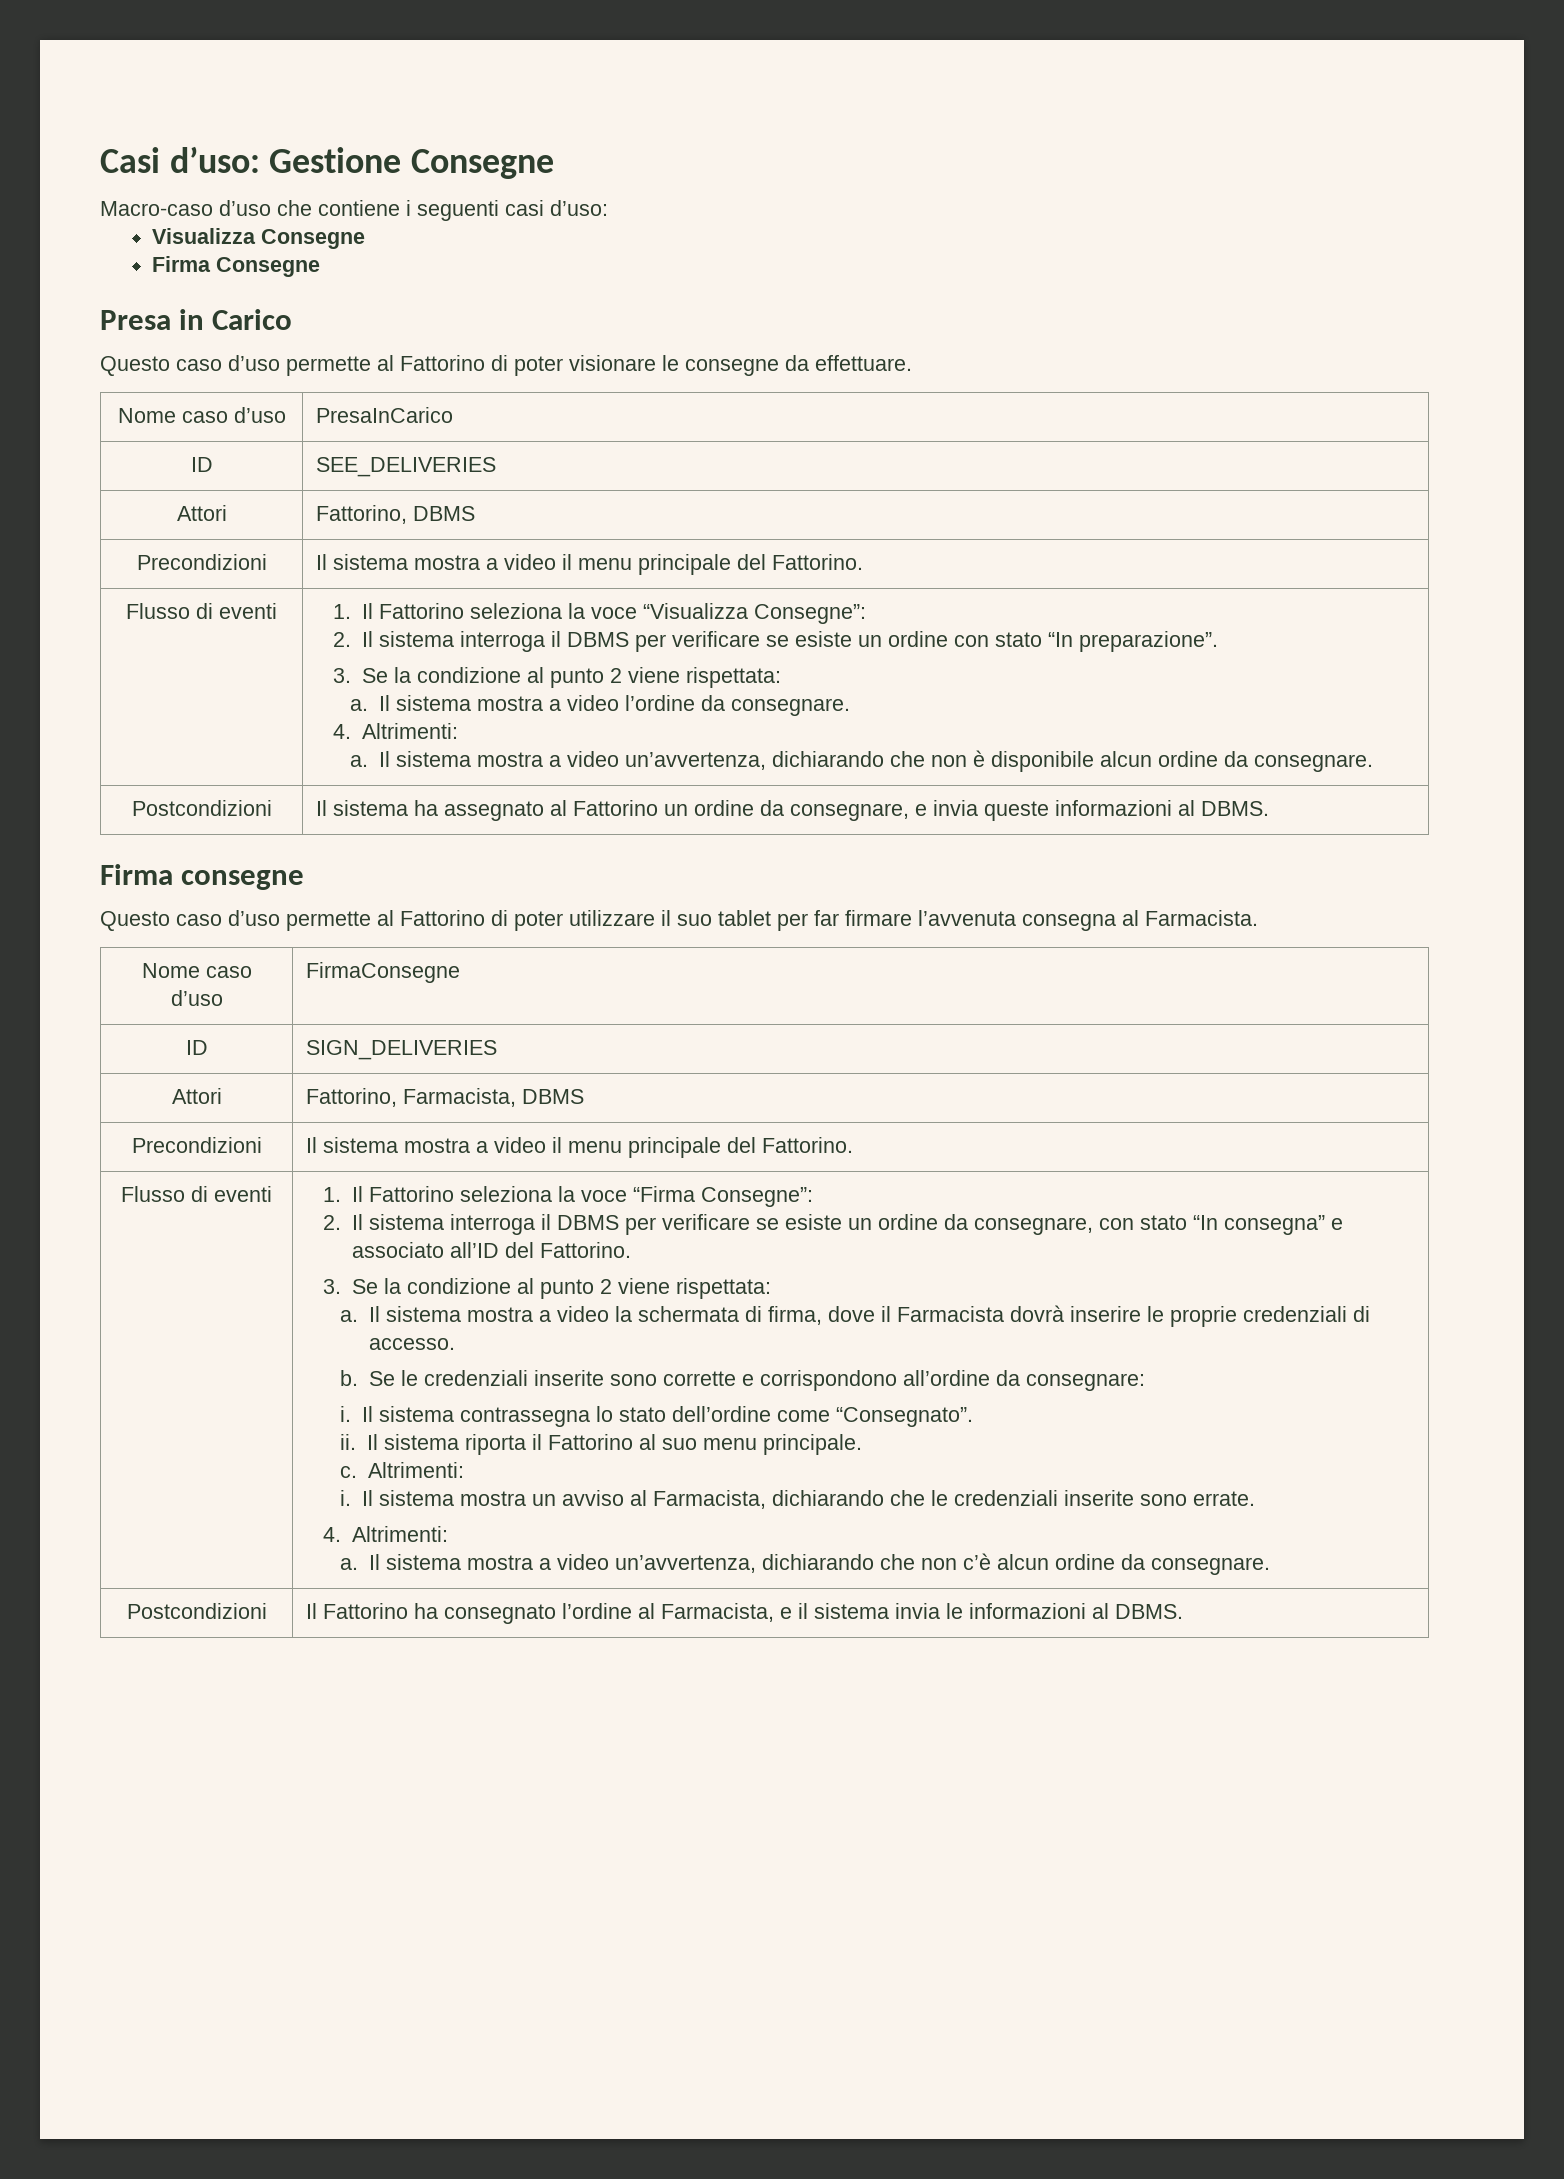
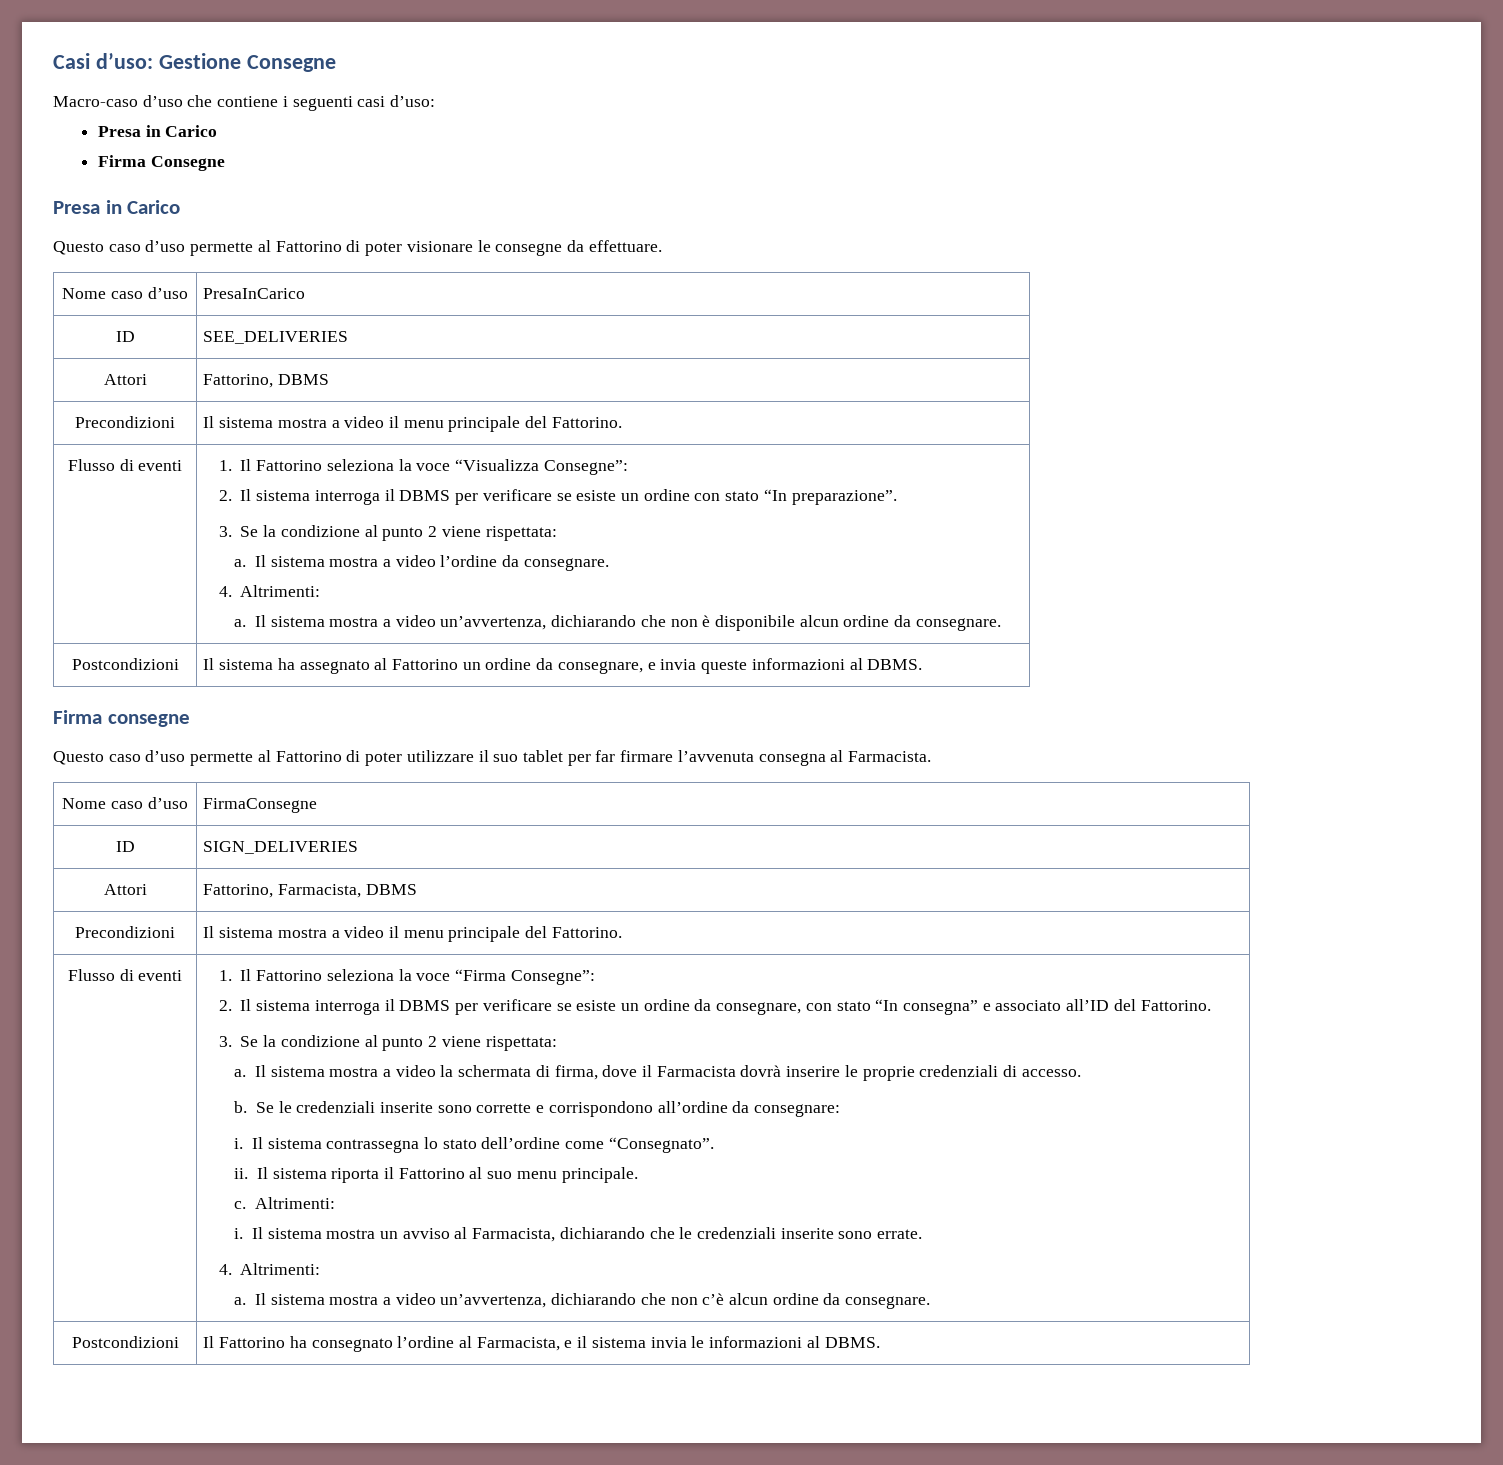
  Macro-caso d’uso che contiene i seguenti casi d’uso:
- Visualizza Consegne
+ Presa in Carico

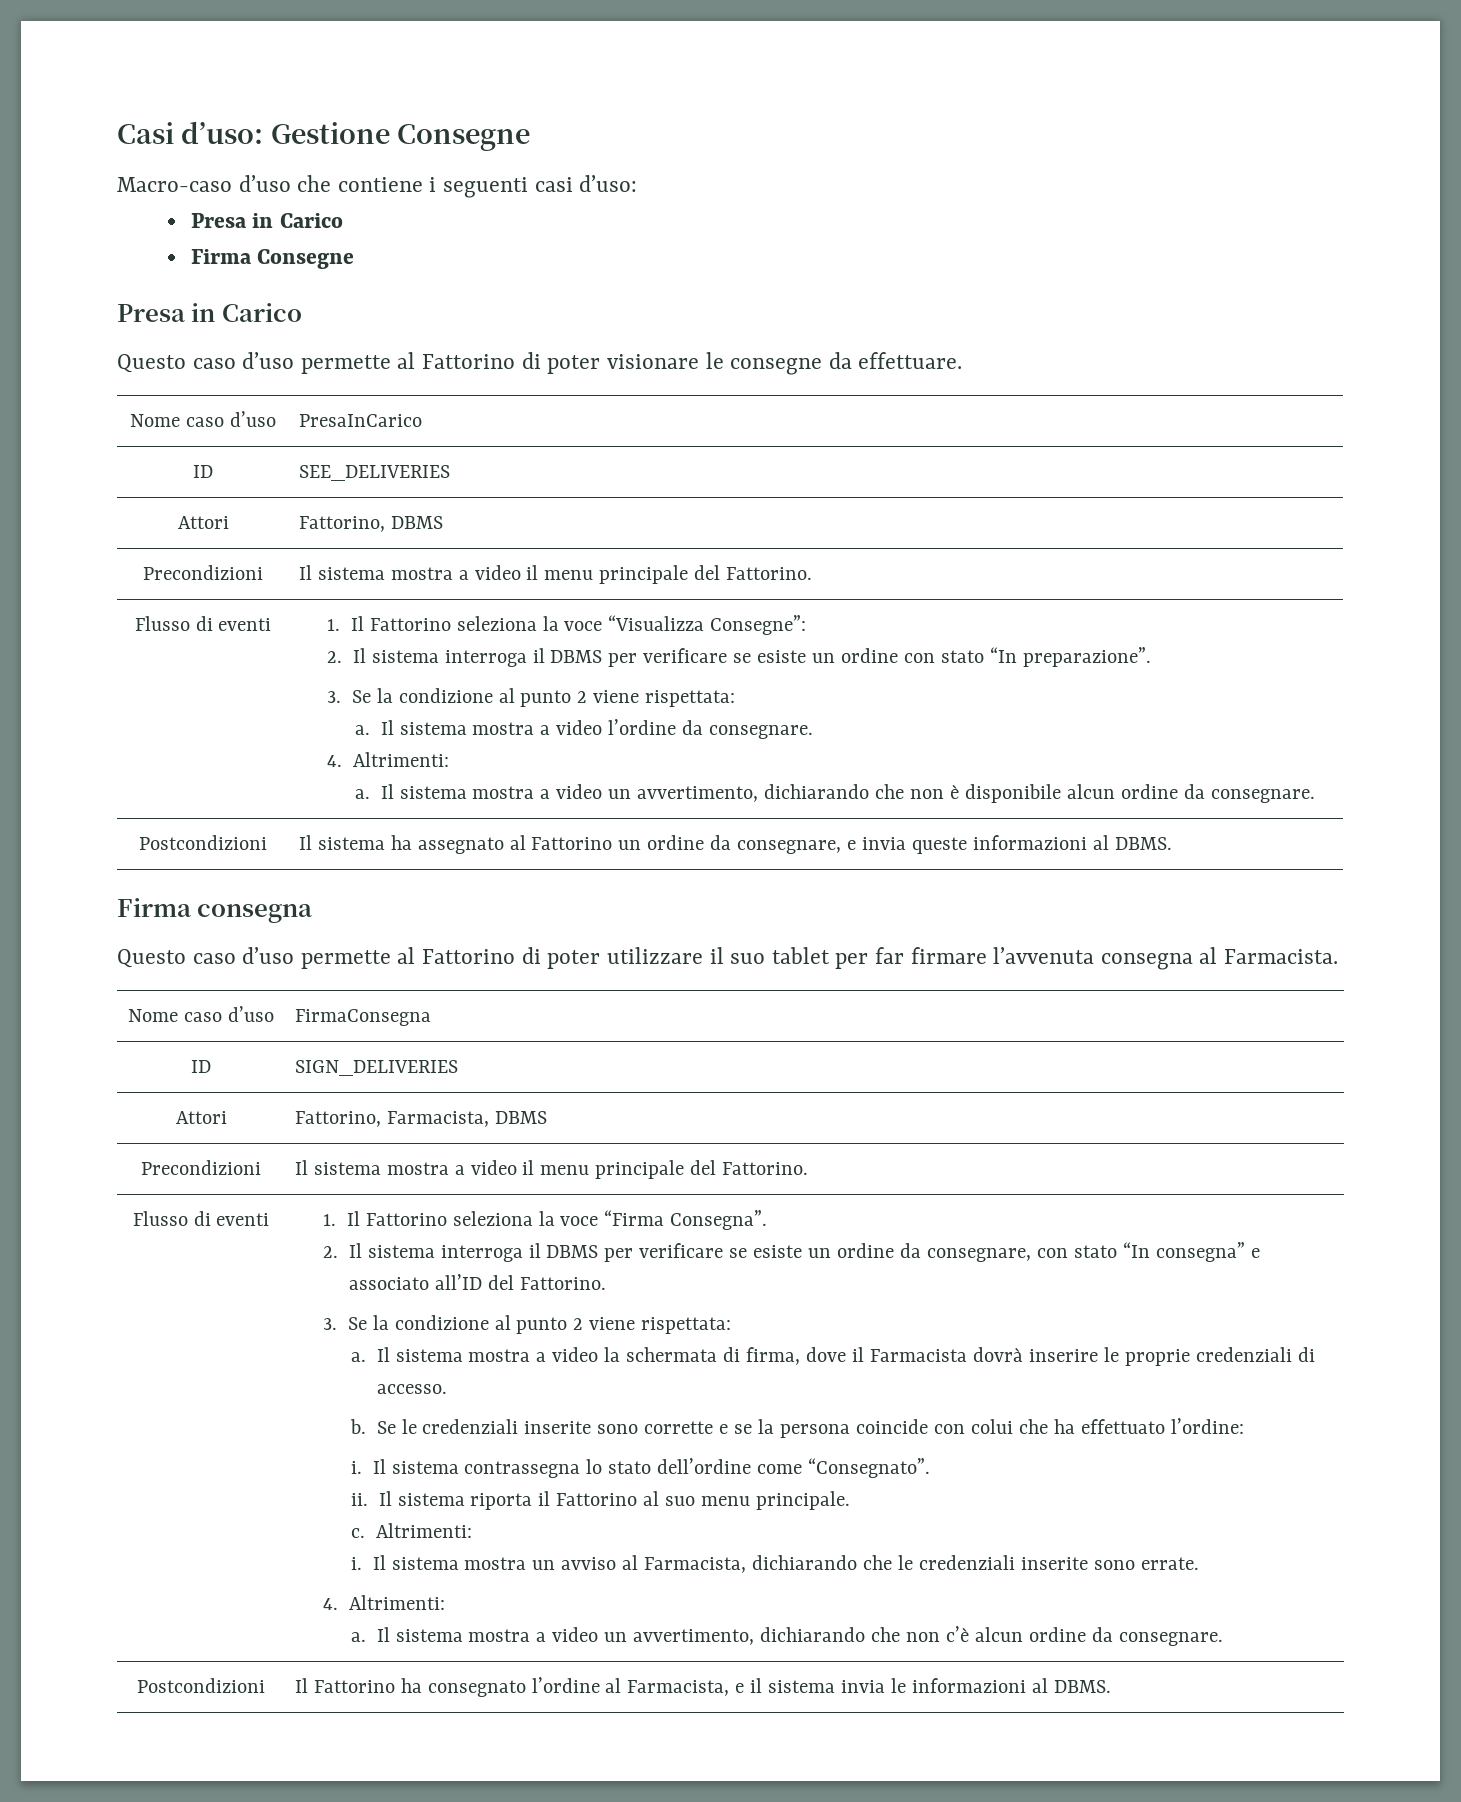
- Il sistema mostra a video un’avvertenza, dichiarando che non è disponibile alcun ordine da consegnare.
+ Il sistema mostra a video un avvertimento, dichiarando che non è disponibile alcun ordine da consegnare.
- Firma consegne
+ Firma consegna
- Nome caso d’uso | FirmaConsegne
+ Nome caso d’uso | FirmaConsegna
- 1. Il Fattorino seleziona la voce “Firma Consegne”:
+ 1. Il Fattorino seleziona la voce “Firma Consegna”.
- Se le credenziali inserite sono corrette e corrispondono all’ordine da consegnare:
+ Se le credenziali inserite sono corrette e se la persona coincide con colui che ha effettuato l’ordine:
- Il sistema mostra a video un’avvertenza, dichiarando che non c’è alcun ordine da consegnare.
+ Il sistema mostra a video un avvertimento, dichiarando che non c’è alcun ordine da consegnare.

